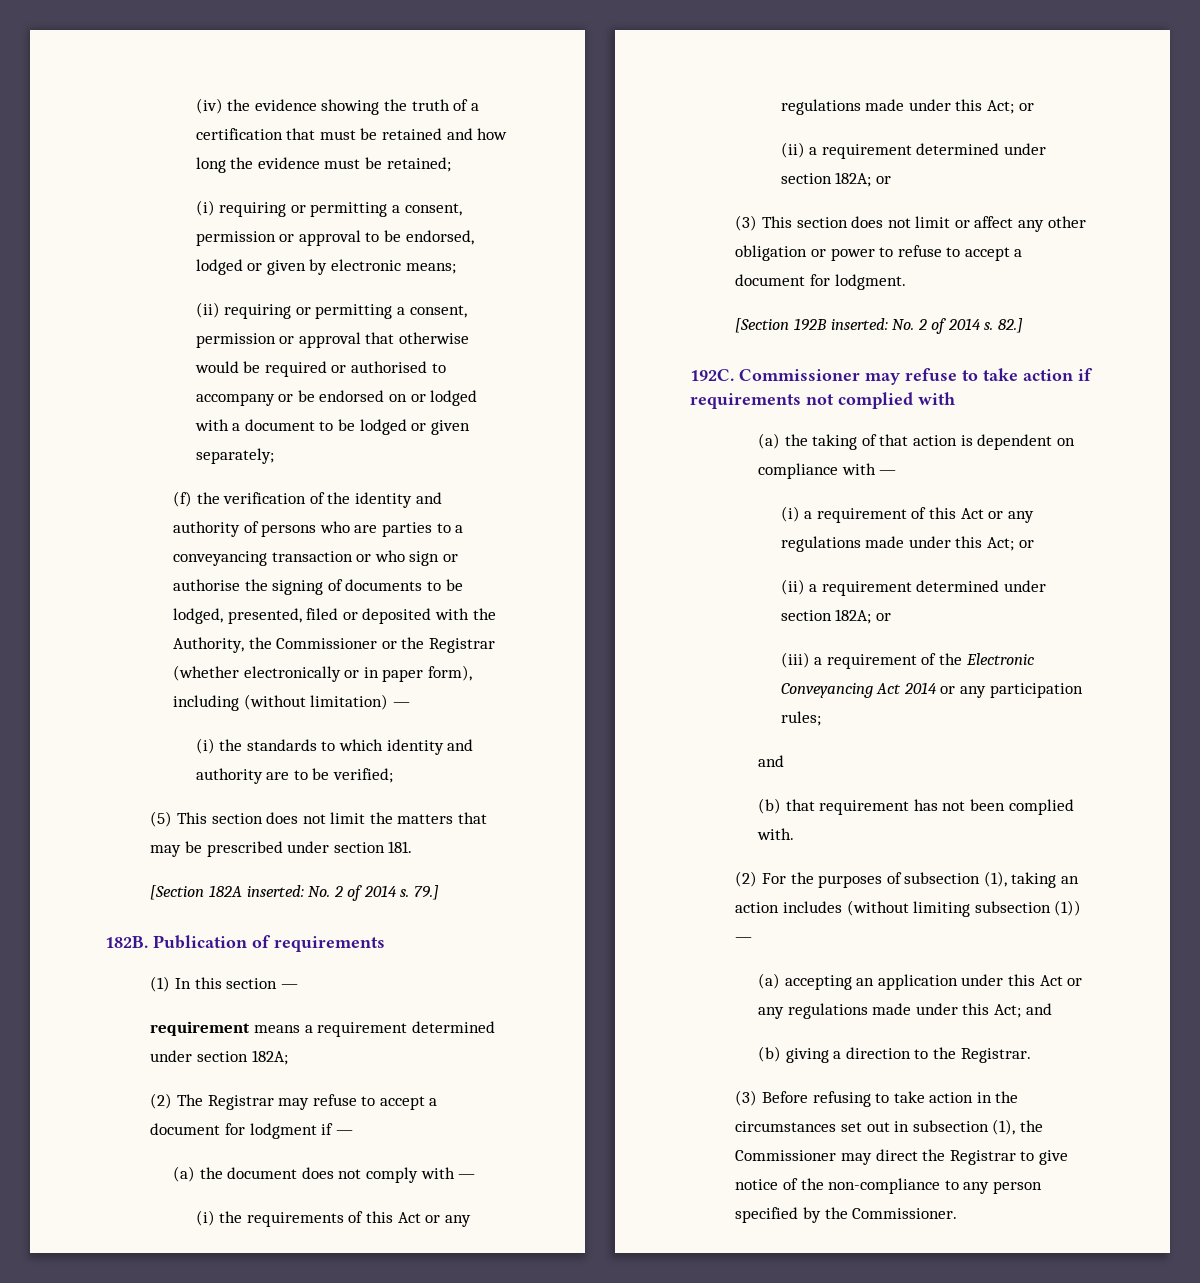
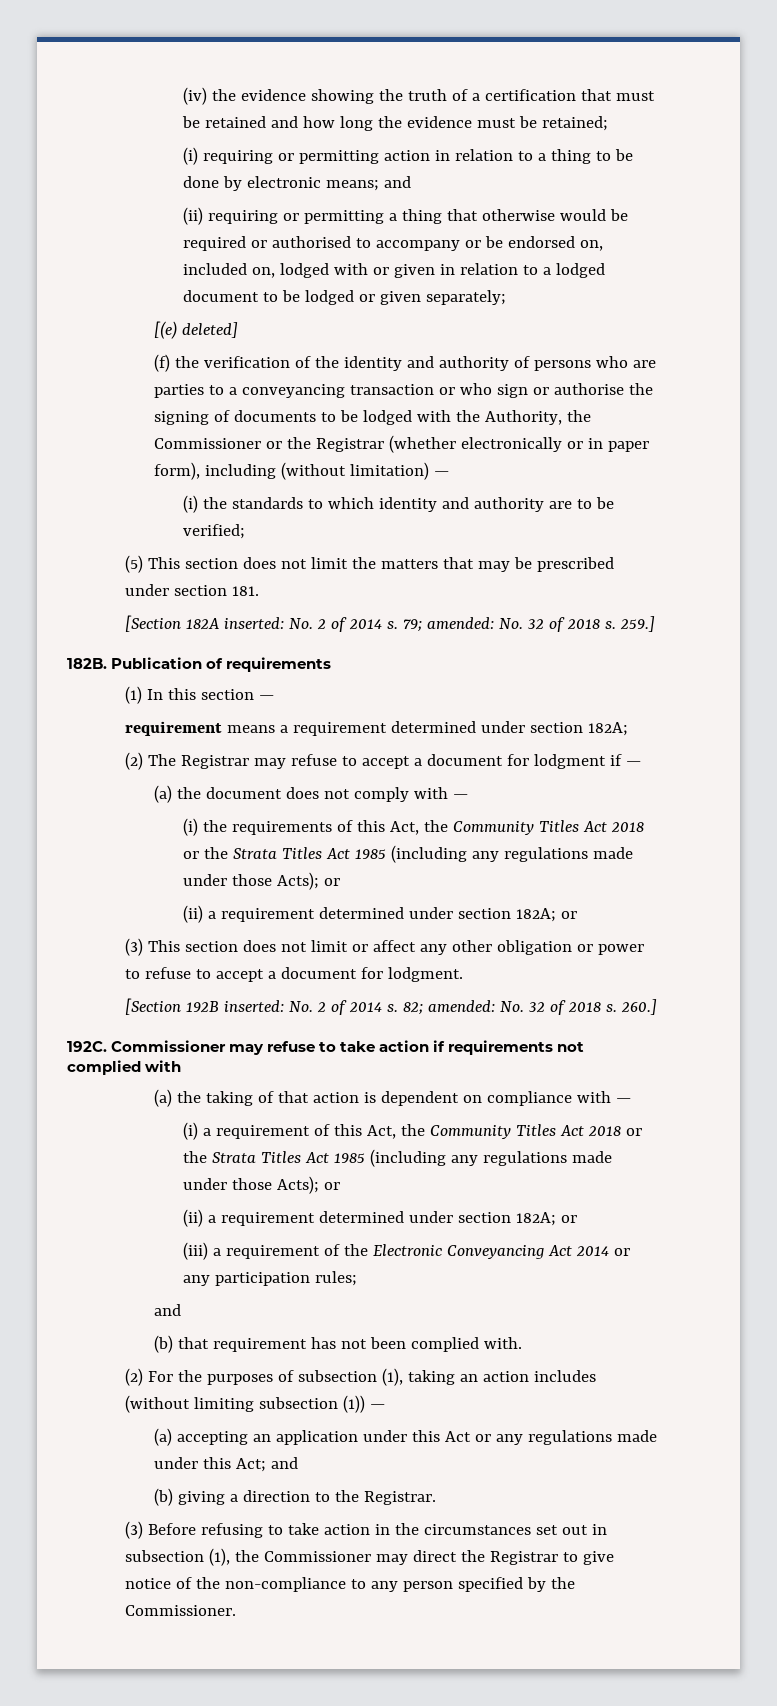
- (i) requiring or permitting a consent, permission or approval to be endorsed, lodged or given by electronic means;
+ (i) requiring or permitting action in relation to a thing to be done by electronic means; and
- (ii) requiring or permitting a consent, permission or approval that otherwise would be required or authorised to accompany or be endorsed on or lodged with a document to be lodged or given separately;
+ (ii) requiring or permitting a thing that otherwise would be required or authorised to accompany or be endorsed on, included on, lodged with or given in relation to a lodged document to be lodged or given separately;
+ [(e) deleted]
- (f) the verification of the identity and authority of persons who are parties to a conveyancing transaction or who sign or authorise the signing of documents to be lodged, presented, filed or deposited with the Authority, the Commissioner or the Registrar (whether electronically or in paper form), including (without limitation) —
+ (f) the verification of the identity and authority of persons who are parties to a conveyancing transaction or who sign or authorise the signing of documents to be lodged with the Authority, the Commissioner or the Registrar (whether electronically or in paper form), including (without limitation) —
- 79.]
+ 79; amended: No. 32 of 2018 s. 259.]
- (i) the requirements of this Act or any regulations made under this Act; or
+ (i) the requirements of this Act, the Community Titles Act 2018 or the Strata Titles Act 1985 (including any regulations made under those Acts); or
- 82.]
+ 82; amended: No. 32 of 2018 s. 260.]
- (i) a requirement of this Act or any regulations made under this Act; or
+ (i) a requirement of this Act, the Community Titles Act 2018 or the Strata Titles Act 1985 (including any regulations made under those Acts); or

